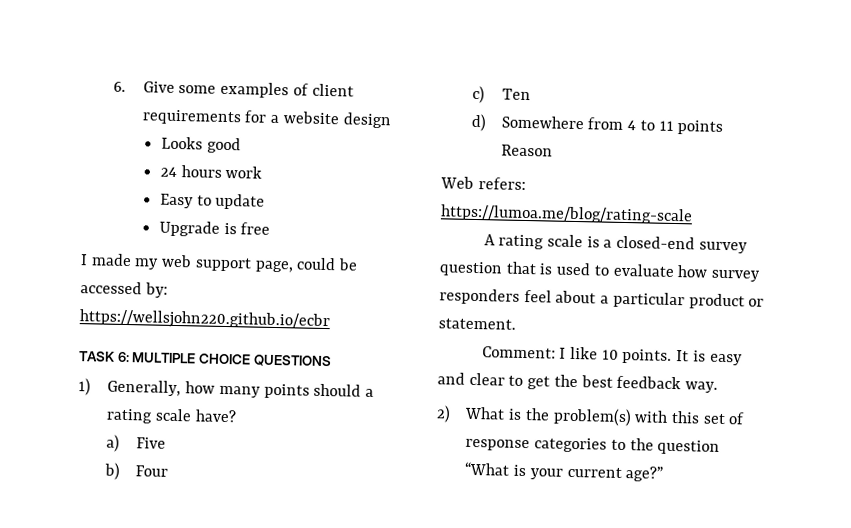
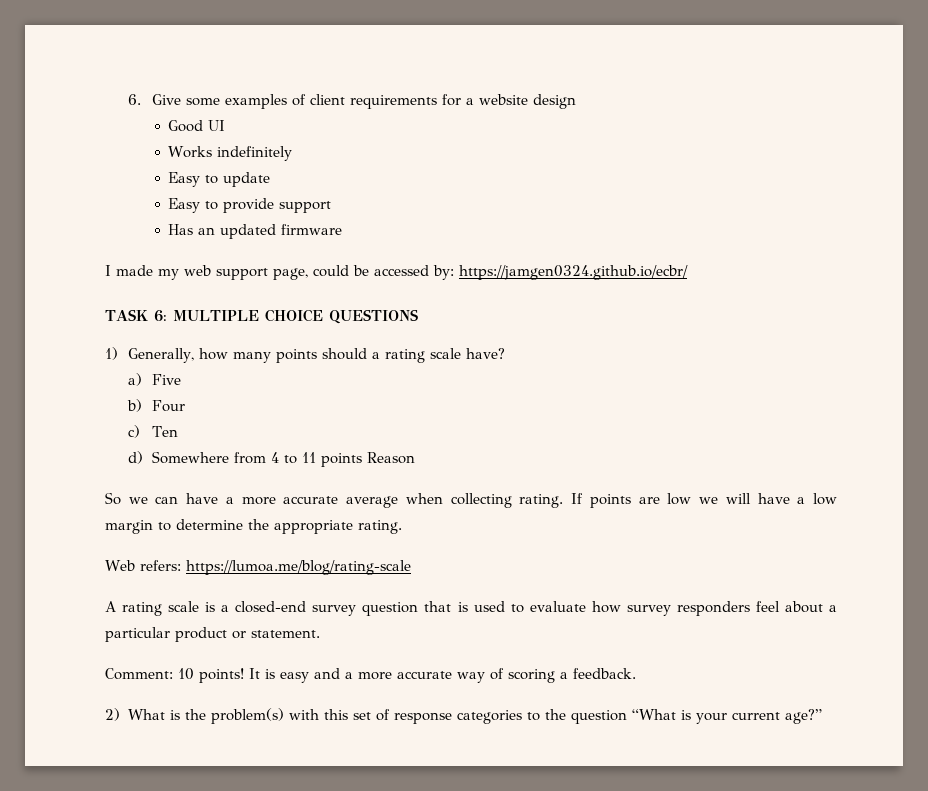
- Looks good
- 24 hours work
+ Good UI
+ Works indefinitely
  Easy to update
- Upgrade is free
+ Easy to provide support
+ Has an updated firmware
- I made my web support page, could be accessed by: https://wellsjohn220.github.io/ecbr
+ I made my web support page, could be accessed by: https://jamgen0324.github.io/ecbr/
+ So we can have a more accurate average when collecting rating. If points are low we will have a low margin to determine the appropriate rating.
- Comment: I like 10 points. It is easy and clear to get the best feedback way.
+ Comment: 10 points! It is easy and a more accurate way of scoring a feedback.

